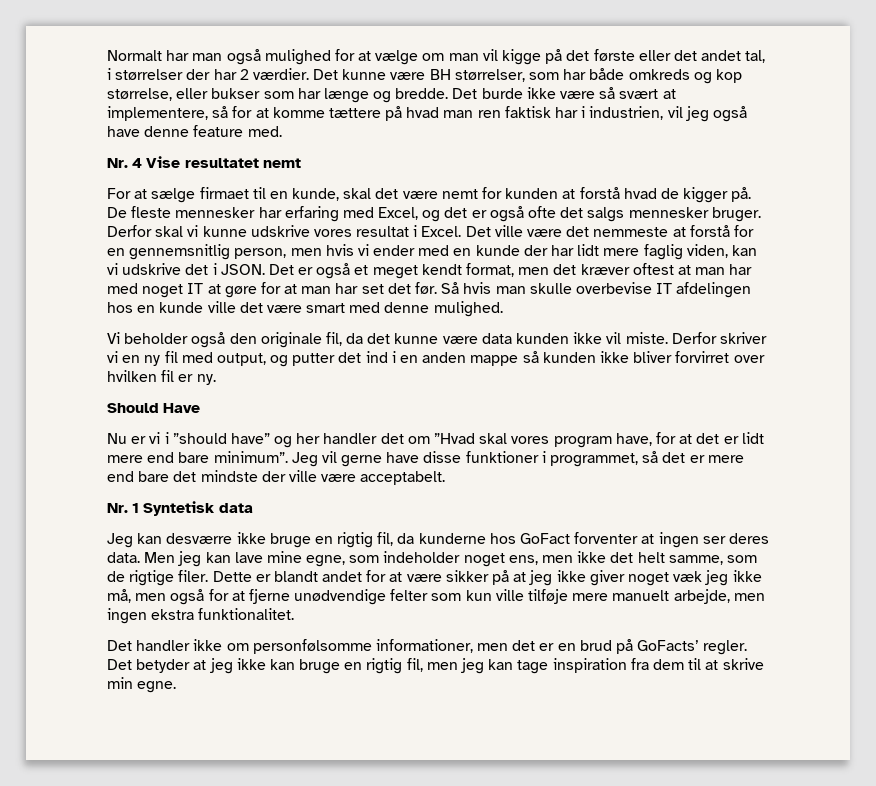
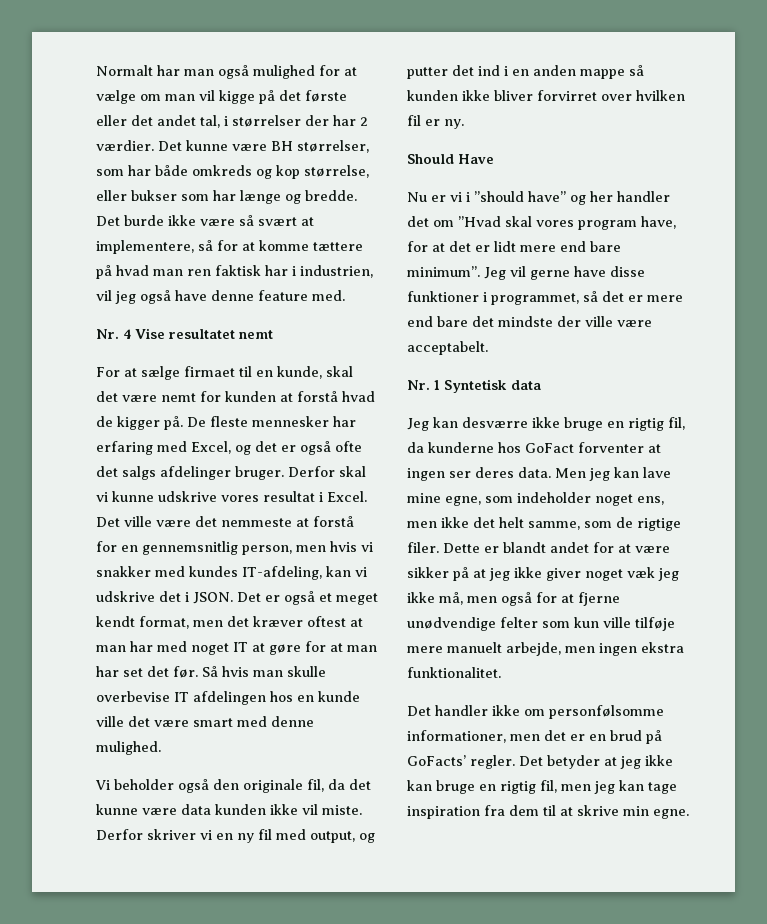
- De fleste mennesker har erfaring med Excel, og det er også ofte det salgs mennesker bruger.
+ De fleste mennesker har erfaring med Excel, og det er også ofte det salgs afdelinger bruger.
- Det ville være det nemmeste at forstå for en gennemsnitlig person, men hvis vi ender med en kunde der har lidt mere faglig viden, kan vi udskrive det i JSON.
+ Det ville være det nemmeste at forstå for en gennemsnitlig person, men hvis vi snakker med kundes IT-afdeling, kan vi udskrive det i JSON.

